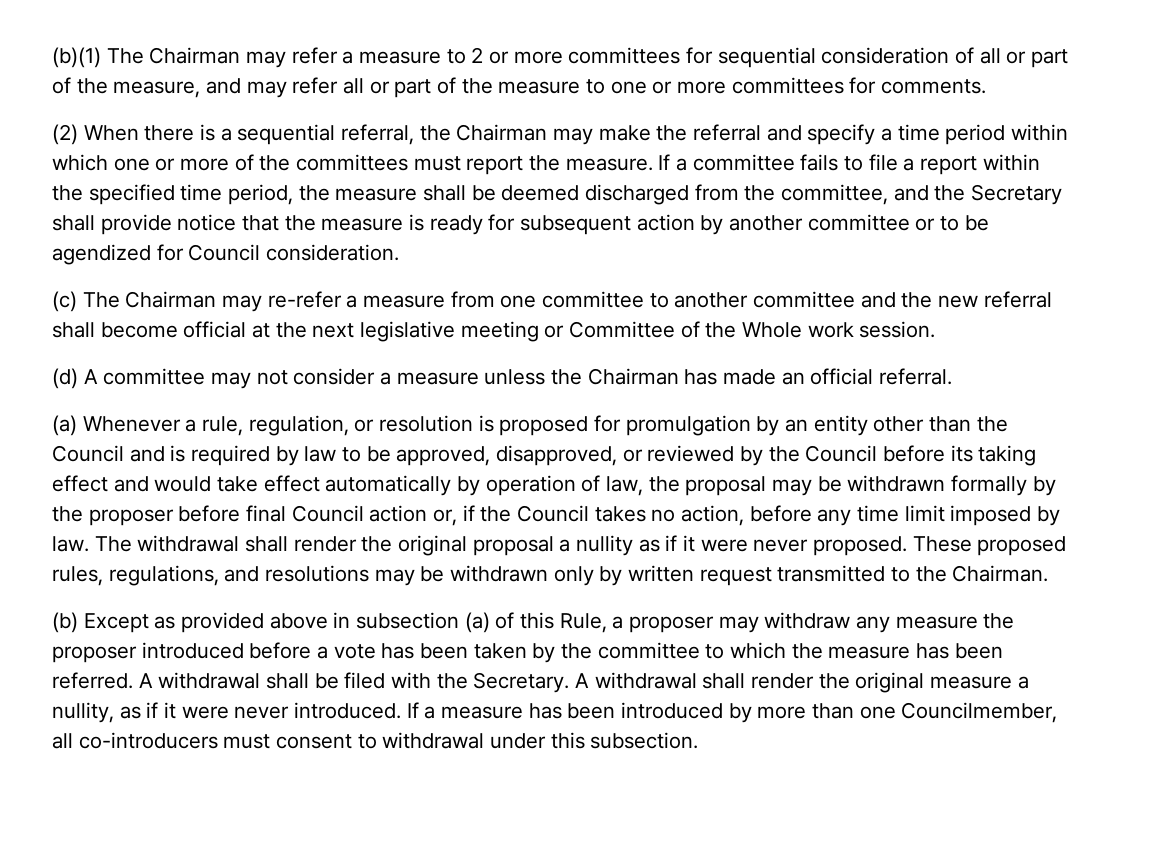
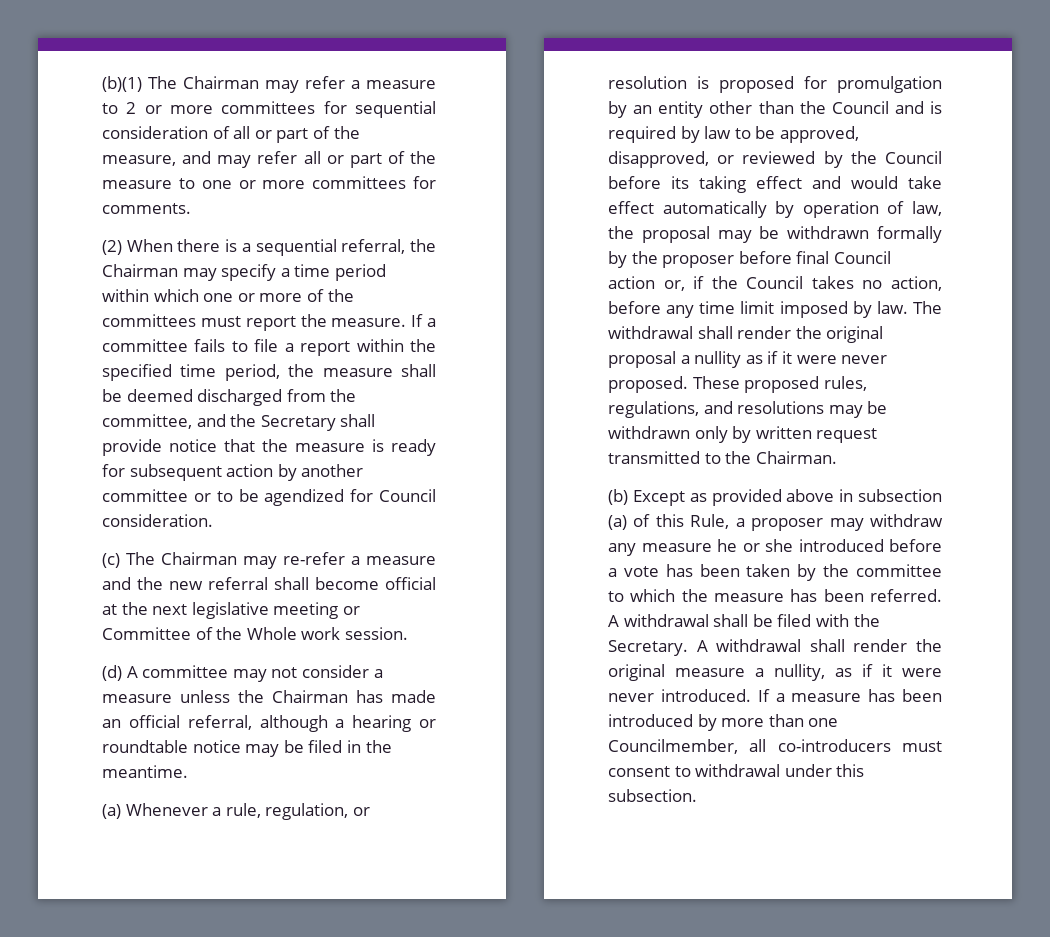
- (2) When there is a sequential referral, the Chairman may make the referral and specify a time period within which one or more of the committees must report the measure.
+ (2) When there is a sequential referral, the Chairman may specify a time period within which one or more of the committees must report the measure.
- (c) The Chairman may re-refer a measure from one committee to another committee and the new referral shall become official at the next legislative meeting or Committee of the Whole work session.
+ (c) The Chairman may re-refer a measure and the new referral shall become official at the next legislative meeting or Committee of the Whole work session.
- (d) A committee may not consider a measure unless the Chairman has made an official referral.
+ (d) A committee may not consider a measure unless the Chairman has made an official referral, although a hearing or roundtable notice may be filed in the meantime.
- (b) Except as provided above in subsection (a) of this Rule, a proposer may withdraw any measure the proposer introduced before a vote has been taken by the committee to which the measure has been referred.
+ (b) Except as provided above in subsection (a) of this Rule, a proposer may withdraw any measure he or she introduced before a vote has been taken by the committee to which the measure has been referred.

